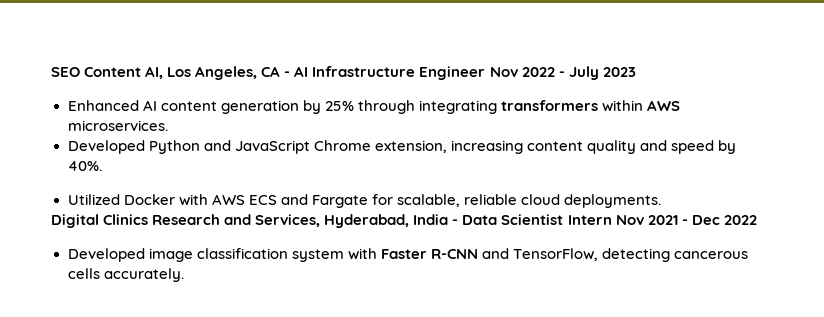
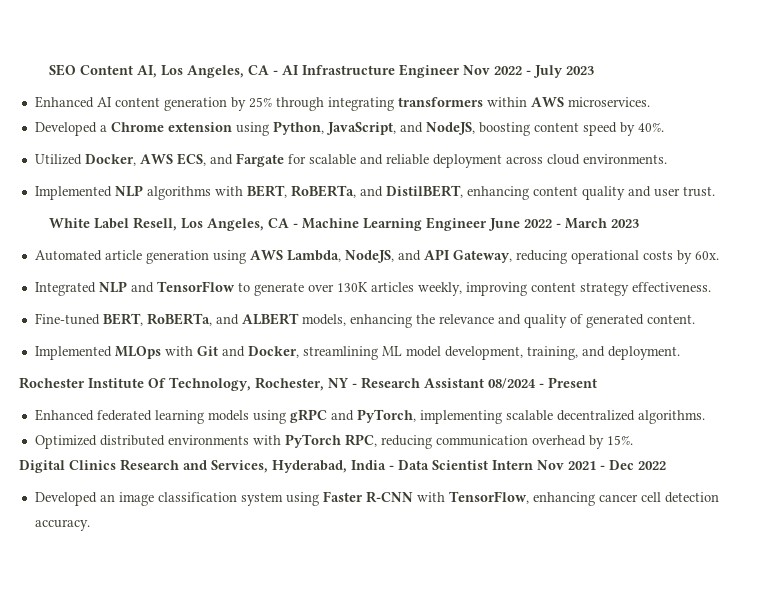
- Developed Python and JavaScript Chrome extension, increasing content quality and speed by 40%.
- Utilized Docker with AWS ECS and Fargate for scalable, reliable cloud deployments.
+ Developed a Chrome extension using Python, JavaScript, and NodeJS, boosting content speed by 40%.
+ Utilized Docker, AWS ECS, and Fargate for scalable and reliable deployment across cloud environments.
+ Implemented NLP algorithms with BERT, RoBERTa, and DistilBERT, enhancing content quality and user trust.
+ White Label Resell, Los Angeles, CA - Machine Learning Engineer June 2022 - March 2023
+ Automated article generation using AWS Lambda, NodeJS, and API Gateway, reducing operational costs by 60x.
+ Integrated NLP and TensorFlow to generate over 130K articles weekly, improving content strategy effectiveness.
+ Fine-tuned BERT, RoBERTa, and ALBERT models, enhancing the relevance and quality of generated content.
+ Implemented MLOps with Git and Docker, streamlining ML model development, training, and deployment.
+ Rochester Institute Of Technology, Rochester, NY - Research Assistant 08/2024 - Present
+ Enhanced federated learning models using gRPC and PyTorch, implementing scalable decentralized algorithms.
+ Optimized distributed environments with PyTorch RPC, reducing communication overhead by 15%.
- Developed image classification system with Faster R-CNN and TensorFlow, detecting cancerous cells accurately.
+ Developed an image classification system using Faster R-CNN with TensorFlow, enhancing cancer cell detection accuracy.

